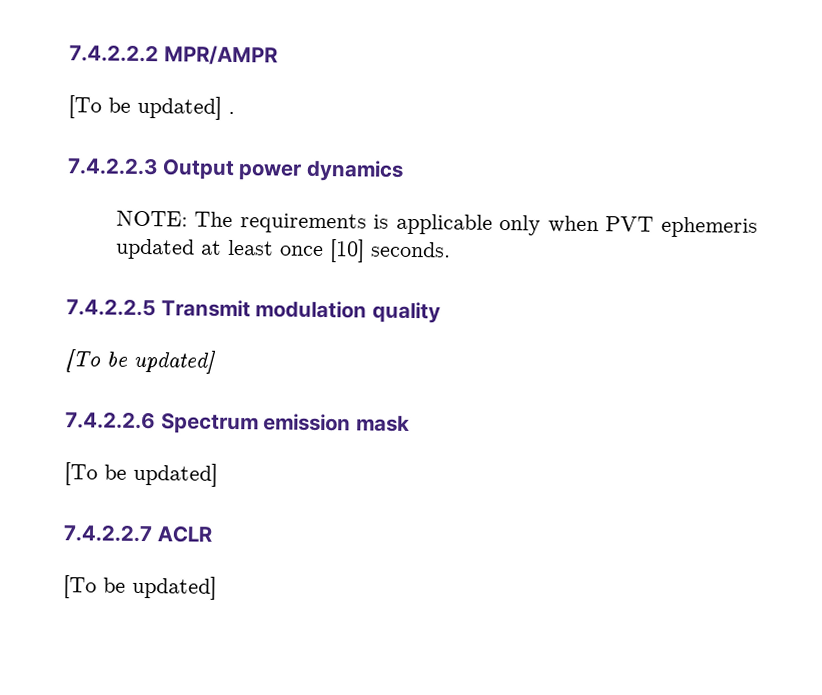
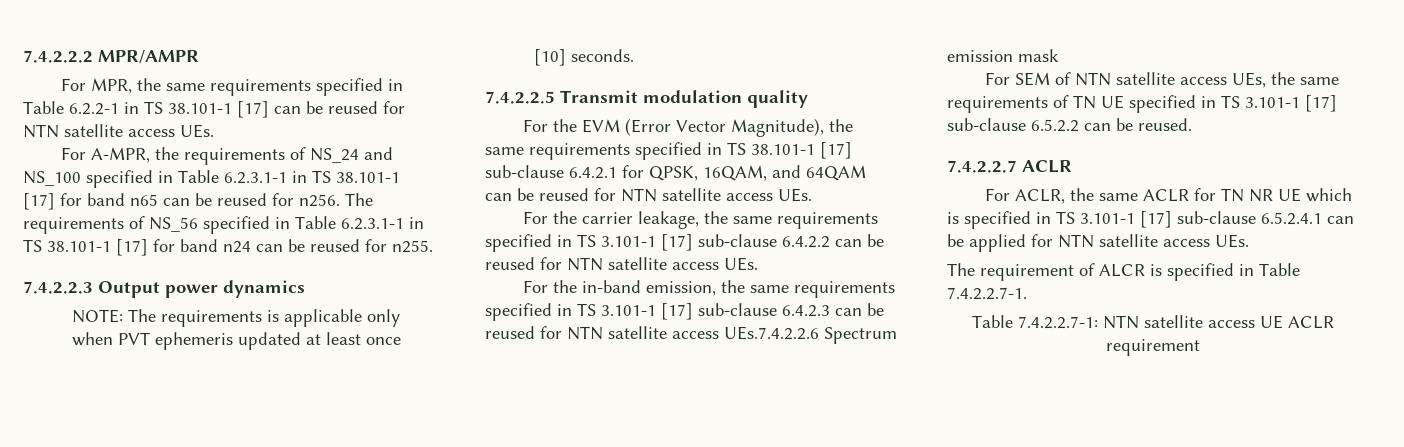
- [To be updated] .
+ For MPR, the same requirements specified in Table 6.2.2-1 in TS 38.101-1 [17] can be reused for NTN satellite access UEs.
+ For A-MPR, the requirements of NS_24 and NS_100 specified in Table 6.2.3.1-1 in TS 38.101-1 [17] for band n65 can be reused for n256. The requirements of NS_56 specified in Table 6.2.3.1-1 in TS 38.101-1 [17] for band n24 can be reused for n255.
  7.4.2.2.5 Transmit modulation quality
- [To be updated]
- 7.4.2.2.6 Spectrum emission mask
- [To be updated]
+ For the EVM (Error Vector Magnitude), the same requirements specified in TS 38.101-1 [17] sub-clause 6.4.2.1 for QPSK, 16QAM, and 64QAM can be reused for NTN satellite access UEs.
+ For the carrier leakage, the same requirements specified in TS 3.101-1 [17] sub-clause 6.4.2.2 can be reused for NTN satellite access UEs.
+ For the in-band emission, the same requirements specified in TS 3.101-1 [17] sub-clause 6.4.2.3 can be reused for NTN satellite access UEs.7.4.2.2.6 Spectrum emission mask
+ For SEM of NTN satellite access UEs, the same requirements of TN UE specified in TS 3.101-1 [17] sub-clause 6.5.2.2 can be reused.
  7.4.2.2.7 ACLR
- [To be updated]
+ For ACLR, the same ACLR for TN NR UE which is specified in TS 3.101-1 [17] sub-clause 6.5.2.4.1 can be applied for NTN satellite access UEs.
+ The requirement of ALCR is specified in Table 7.4.2.2.7-1.
+ Table 7.4.2.2.7-1: NTN satellite access UE ACLR requirement

